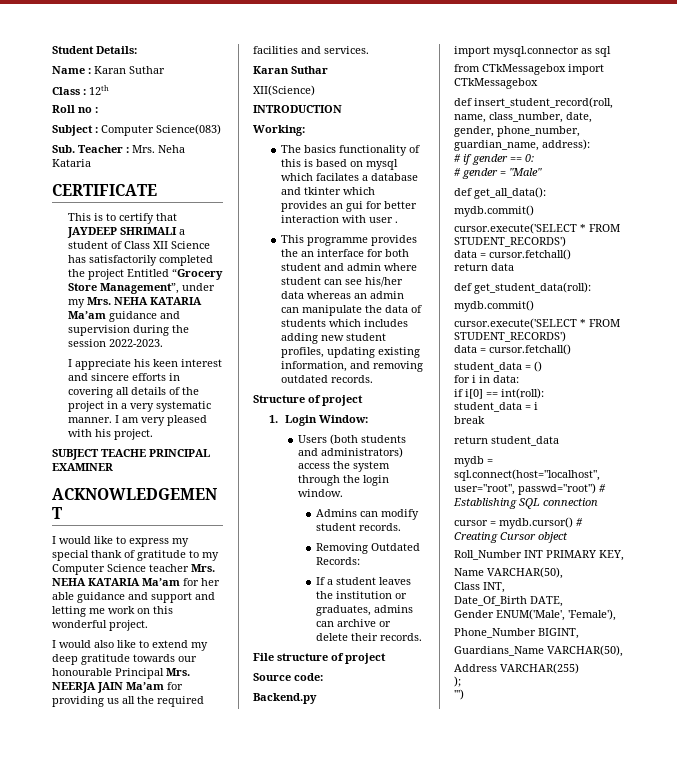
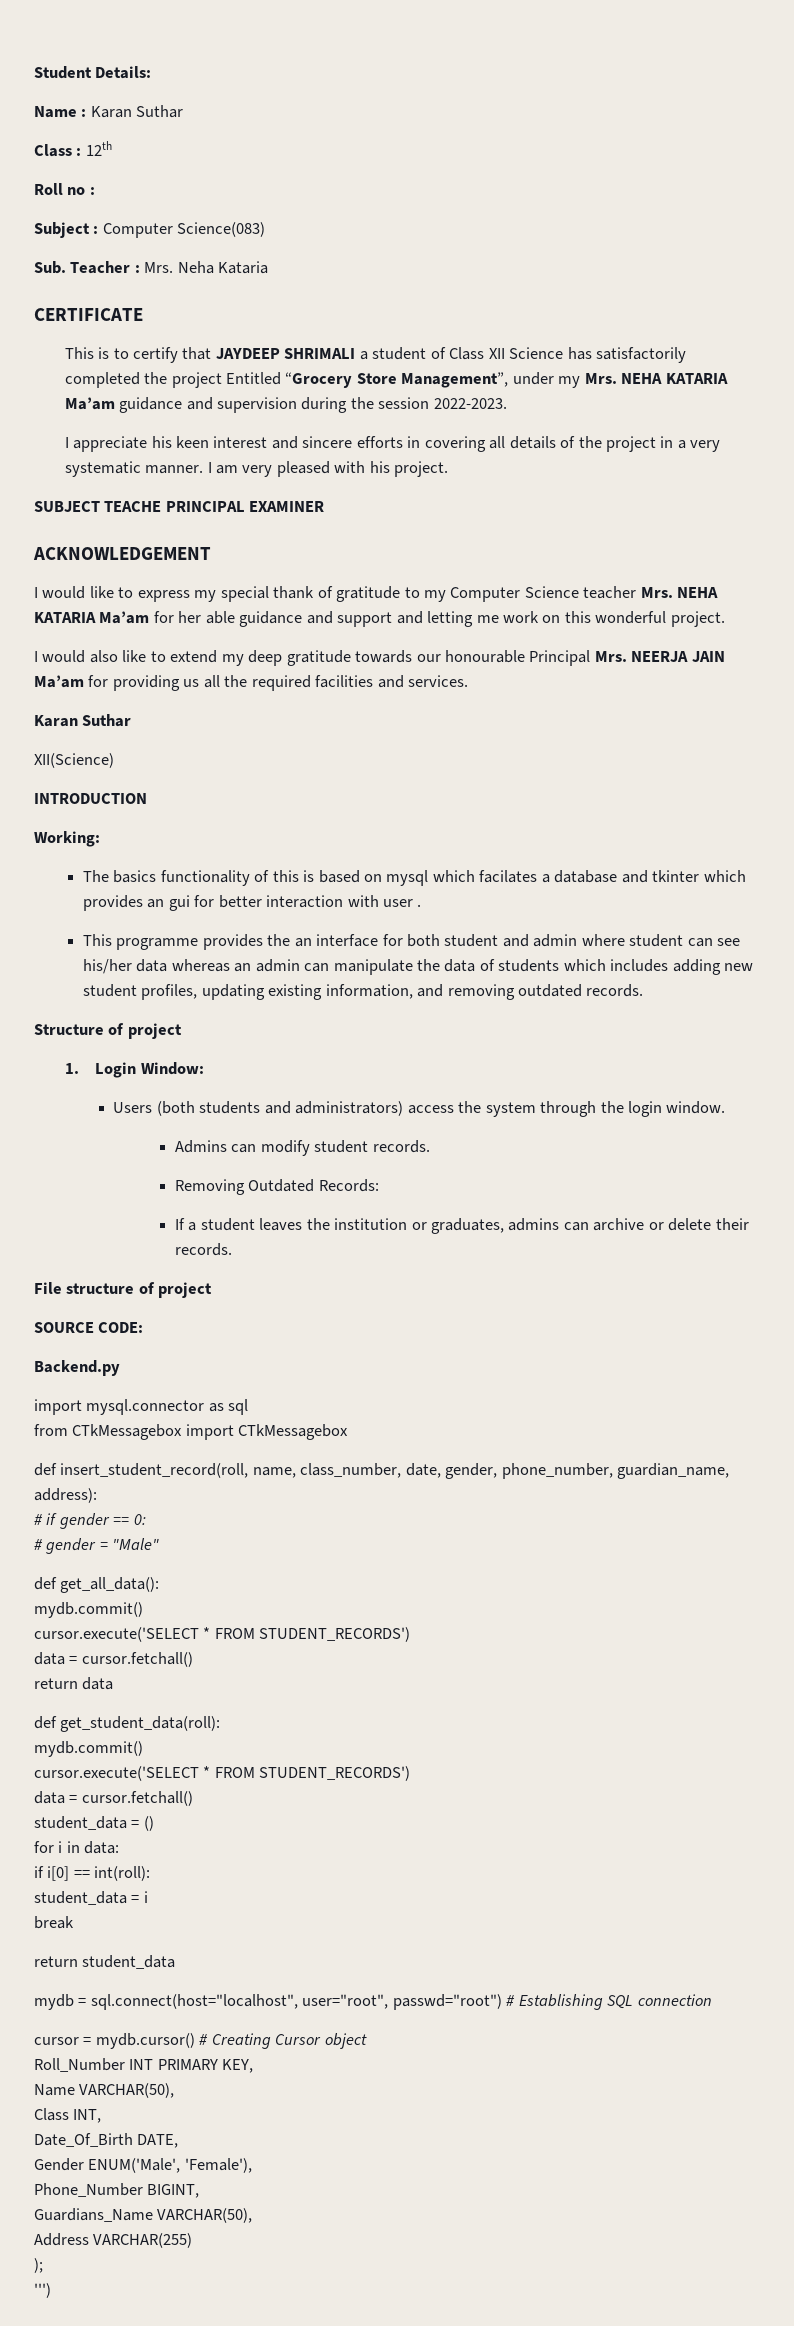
- Source code:
+ SOURCE CODE:

